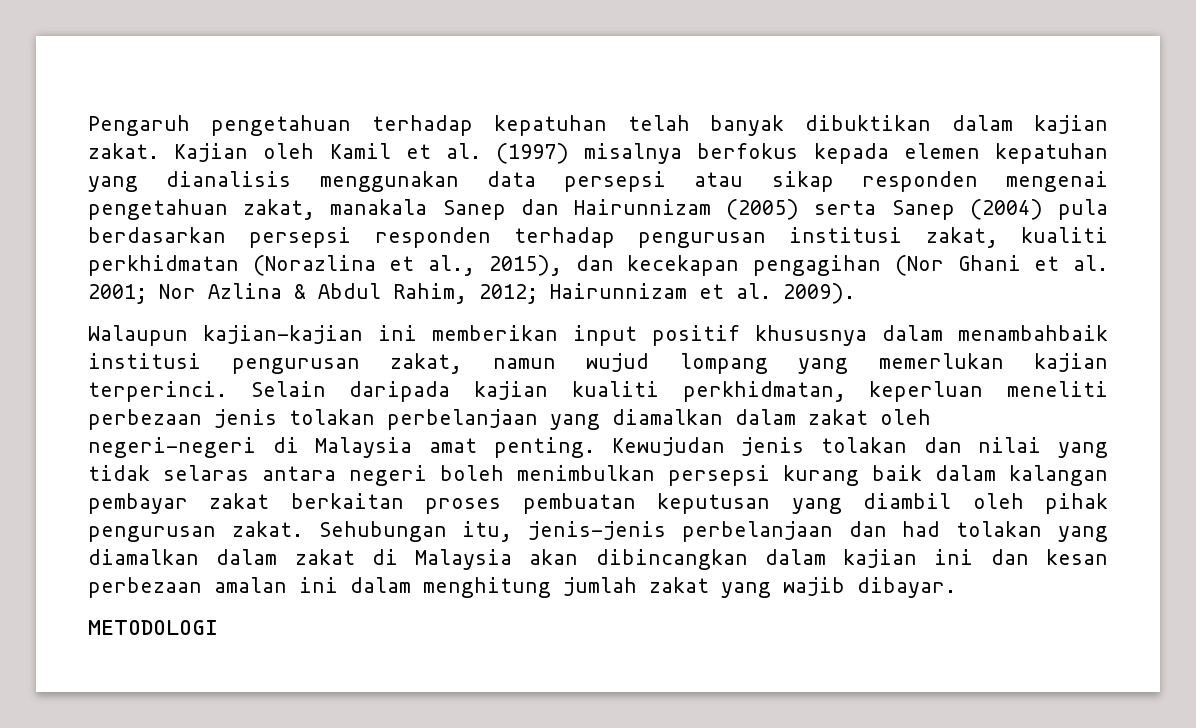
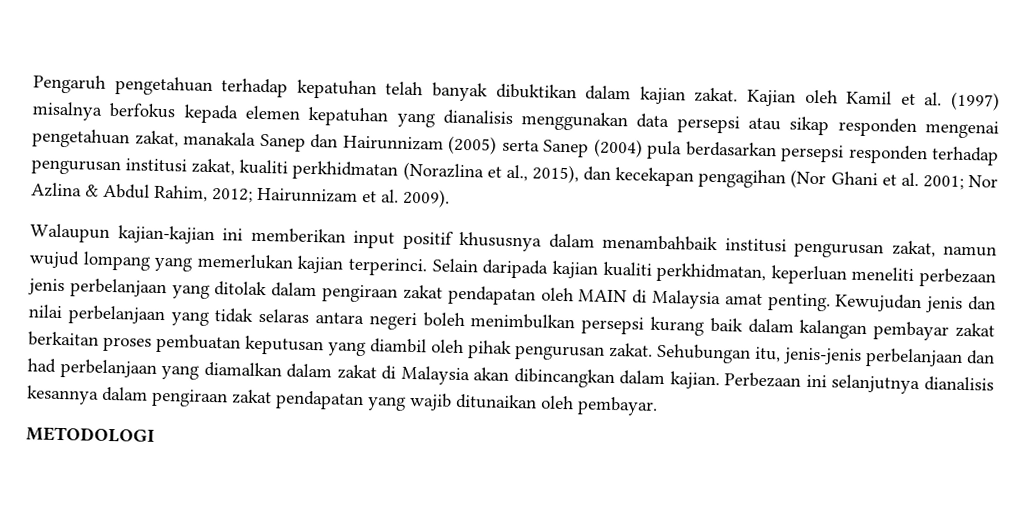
- Selain daripada kajian kualiti perkhidmatan, keperluan meneliti perbezaan jenis tolakan perbelanjaan yang diamalkan dalam zakat oleh negeri-negeri di Malaysia amat penting.
+ Selain daripada kajian kualiti perkhidmatan, keperluan meneliti perbezaan jenis perbelanjaan yang ditolak dalam pengiraan zakat pendapatan oleh MAIN di Malaysia amat penting.
- Kewujudan jenis tolakan dan nilai yang tidak selaras antara negeri boleh menimbulkan persepsi kurang baik dalam kalangan pembayar zakat berkaitan proses pembuatan keputusan yang diambil oleh pihak pengurusan zakat.
+ Kewujudan jenis dan nilai perbelanjaan yang tidak selaras antara negeri boleh menimbulkan persepsi kurang baik dalam kalangan pembayar zakat berkaitan proses pembuatan keputusan yang diambil oleh pihak pengurusan zakat.
- Sehubungan itu, jenis-jenis perbelanjaan dan had tolakan yang diamalkan dalam zakat di Malaysia akan dibincangkan dalam kajian ini dan kesan perbezaan amalan ini dalam menghitung jumlah zakat yang wajib dibayar.
+ Sehubungan itu, jenis-jenis perbelanjaan dan had perbelanjaan yang diamalkan dalam zakat di Malaysia akan dibincangkan dalam kajian. Perbezaan ini selanjutnya dianalisis kesannya dalam pengiraan zakat pendapatan yang wajib ditunaikan oleh pembayar.

